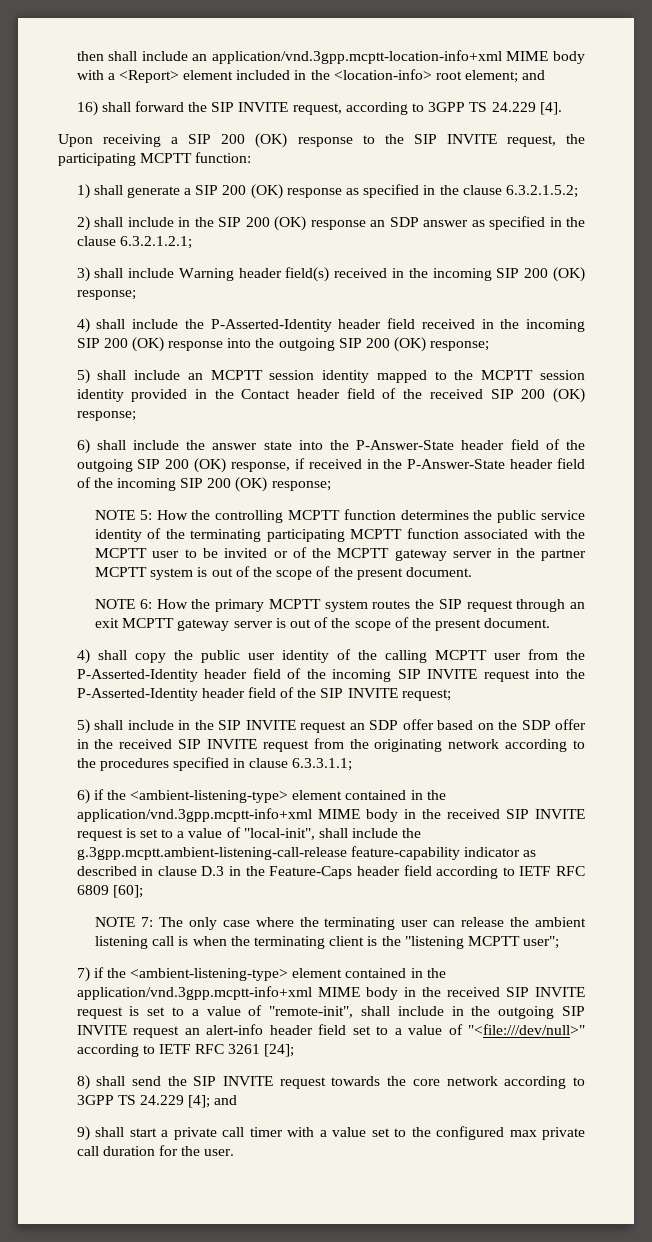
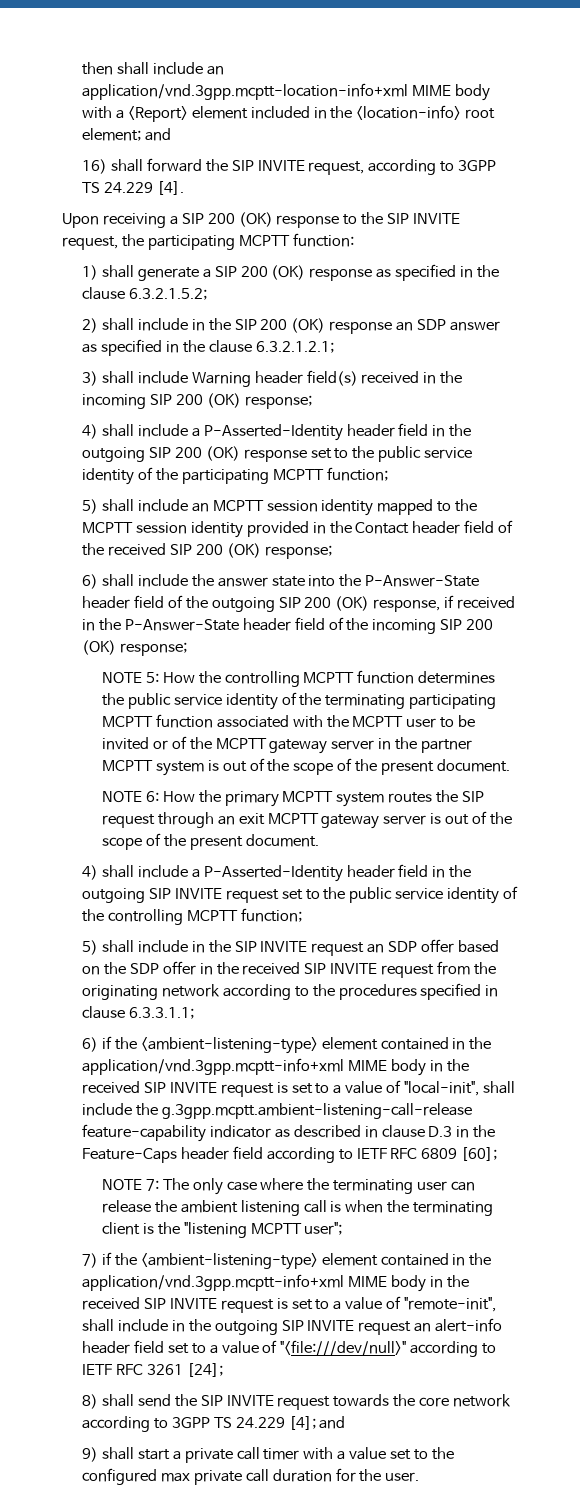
- 4) shall include the P-Asserted-Identity header field received in the incoming SIP 200 (OK) response into the outgoing SIP 200 (OK) response;
+ 4) shall include a P-Asserted-Identity header field in the outgoing SIP 200 (OK) response set to the public service identity of the participating MCPTT function;
- 4) shall copy the public user identity of the calling MCPTT user from the P-Asserted-Identity header field of the incoming SIP INVITE request into the P-Asserted-Identity header field of the SIP INVITE request;
+ 4) shall include a P-Asserted-Identity header field in the outgoing SIP INVITE request set to the public service identity of the controlling MCPTT function;

